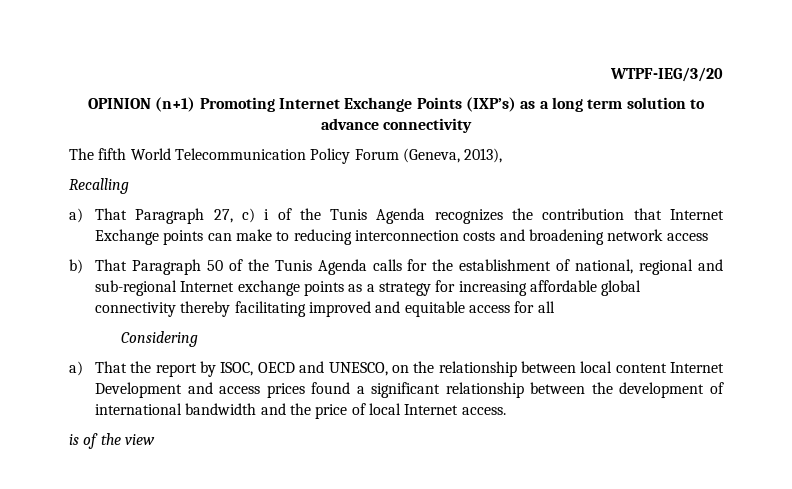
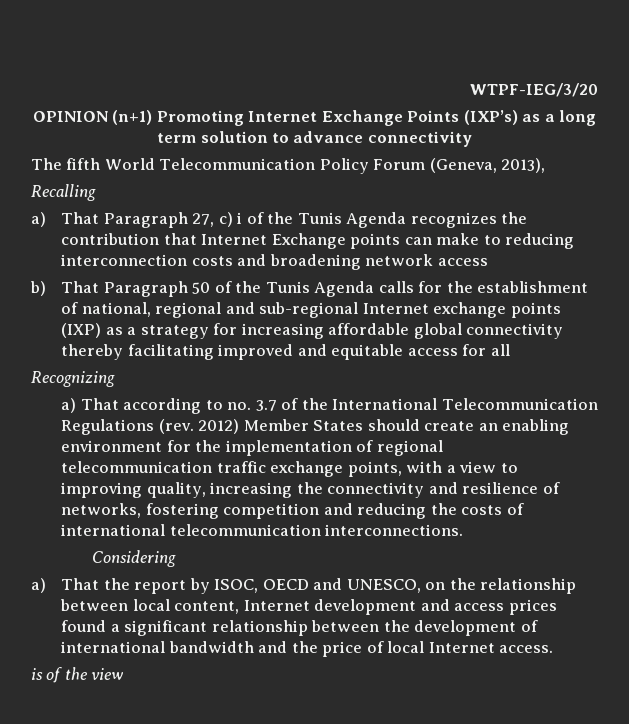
- b) That Paragraph 50 of the Tunis Agenda calls for the establishment of national, regional and sub-regional Internet exchange points as a strategy for increasing affordable global connectivity thereby facilitating improved and equitable access for all
+ b) That Paragraph 50 of the Tunis Agenda calls for the establishment of national, regional and sub-regional Internet exchange points (IXP) as a strategy for increasing affordable global connectivity thereby facilitating improved and equitable access for all
+ Recognizing
+ a) That according to no. 3.7 of the International Telecommunication Regulations (rev. 2012) Member States should create an enabling environment for the implementation of regional telecommunication traffic exchange points, with a view to improving quality, increasing the connectivity and resilience of networks, fostering competition and reducing the costs of international telecommunication interconnections.
- a) That the report by ISOC, OECD and UNESCO, on the relationship between local content Internet Development and access prices found a significant relationship between the development of international bandwidth and the price of local Internet access.
+ a) That the report by ISOC, OECD and UNESCO, on the relationship between local content, Internet development and access prices found a significant relationship between the development of international bandwidth and the price of local Internet access.

